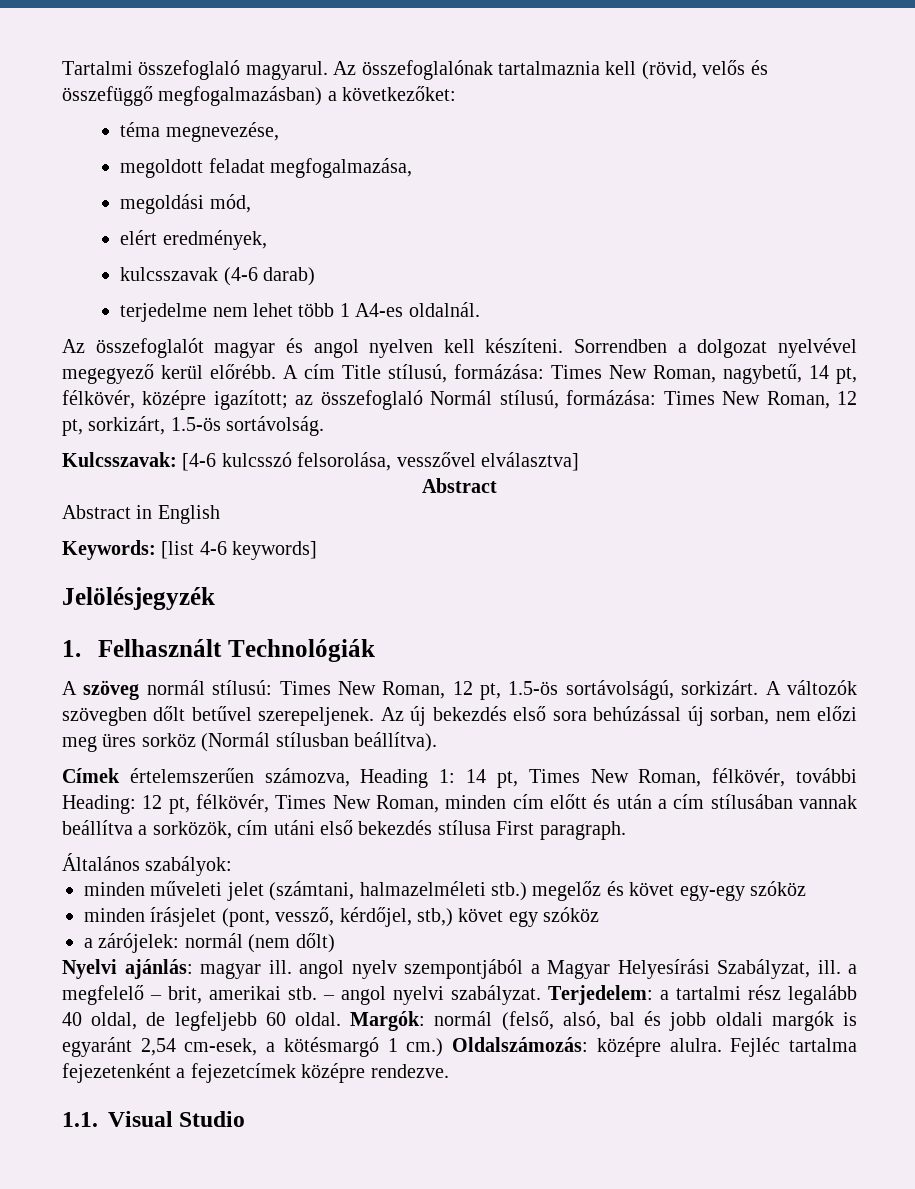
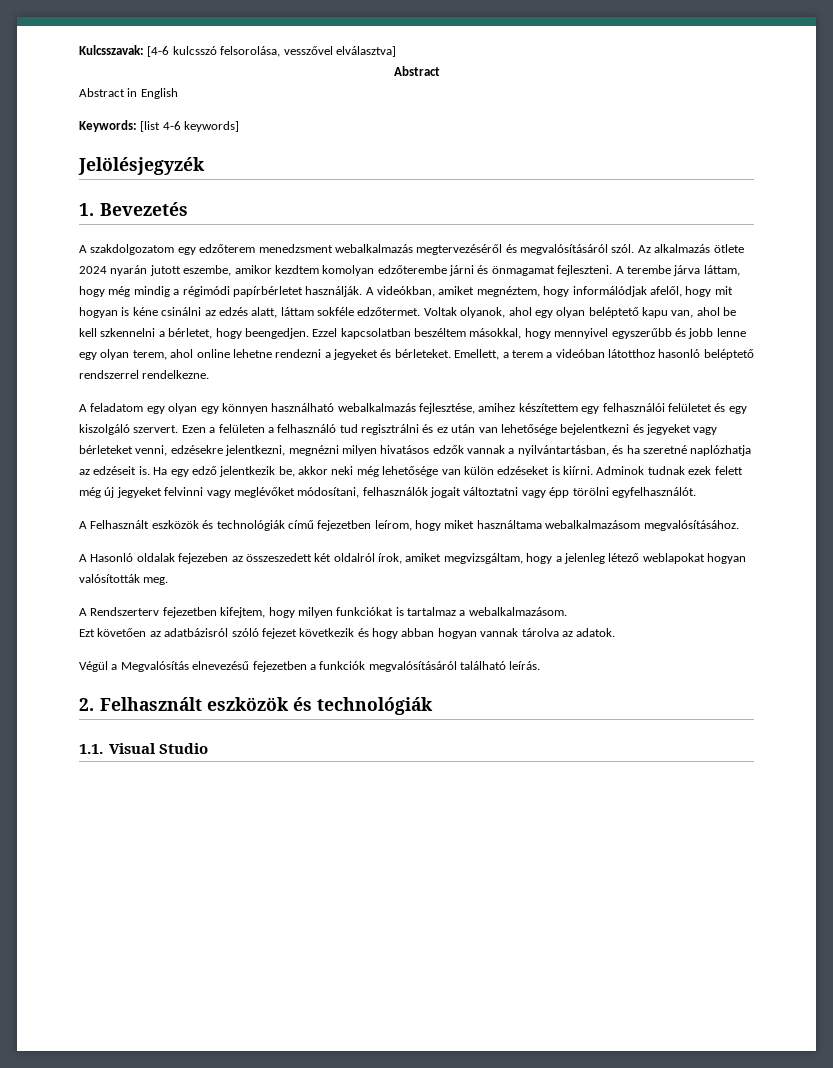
- Tartalmi összefoglaló magyarul. Az összefoglalónak tartalmaznia kell (rövid, velős és összefüggő megfogalmazásban) a következőket:
- téma megnevezése,
- megoldott feladat megfogalmazása,
- megoldási mód,
- elért eredmények,
- kulcsszavak (4-6 darab)
- terjedelme nem lehet több 1 A4-es oldalnál.
- Az összefoglalót magyar és angol nyelven kell készíteni. Sorrendben a dolgozat nyelvével megegyező kerül előrébb. A cím Title stílusú, formázása: Times New Roman, nagybetű, 14 pt, félkövér, középre igazított; az összefoglaló Normál stílusú, formázása: Times New Roman, 12 pt, sorkizárt, 1.5-ös sortávolság.
- 1. Felhasznált Technológiák
- A szöveg normál stílusú: Times New Roman, 12 pt, 1.5-ös sortávolságú, sorkizárt. A változók szövegben dőlt betűvel szerepeljenek. Az új bekezdés első sora behúzással új sorban, nem előzi meg üres sorköz (Normál stílusban beállítva).
- Címek értelemszerűen számozva, Heading 1: 14 pt, Times New Roman, félkövér, további Heading: 12 pt, félkövér, Times New Roman, minden cím előtt és után a cím stílusában vannak beállítva a sorközök, cím utáni első bekezdés stílusa First paragraph.
- Általános szabályok:
- minden műveleti jelet (számtani, halmazelméleti stb.) megelőz és követ egy-egy szóköz
- minden írásjelet (pont, vessző, kérdőjel, stb,) követ egy szóköz
- a zárójelek: normál (nem dőlt)
- Nyelvi ajánlás: magyar ill. angol nyelv szempontjából a Magyar Helyesírási Szabályzat, ill. a megfelelő – brit, amerikai stb. – angol nyelvi szabályzat. Terjedelem: a tartalmi rész legalább 40 oldal, de legfeljebb 60 oldal. Margók: normál (felső, alsó, bal és jobb oldali margók is egyaránt 2,54 cm-esek, a kötésmargó 1 cm.) Oldalszámozás: középre alulra. Fejléc tartalma fejezetenként a fejezetcímek középre rendezve.
+ 1. Bevezetés
+ A szakdolgozatom egy edzőterem menedzsment webalkalmazás megtervezéséről és megvalósításáról szól. Az alkalmazás ötlete 2024 nyarán jutott eszembe, amikor kezdtem komolyan edzőterembe járni és önmagamat fejleszteni. A terembe járva láttam, hogy még mindig a régimódi papírbérletet használják. A videókban, amiket megnéztem, hogy informálódjak afelől, hogy mit hogyan is kéne csinálni az edzés alatt, láttam sokféle edzőtermet. Voltak olyanok, ahol egy olyan beléptető kapu van, ahol be kell szkennelni a bérletet, hogy beengedjen. Ezzel kapcsolatban beszéltem másokkal, hogy mennyivel egyszerűbb és jobb lenne egy olyan terem, ahol online lehetne rendezni a jegyeket és bérleteket. Emellett, a terem a videóban látotthoz hasonló beléptető rendszerrel rendelkezne.
+ A feladatom egy olyan egy könnyen használható webalkalmazás fejlesztése, amihez készítettem egy felhasználói felületet és egy kiszolgáló szervert. Ezen a felületen a felhasználó tud regisztrálni és ez után van lehetősége bejelentkezni és jegyeket vagy bérleteket venni, edzésekre jelentkezni, megnézni milyen hivatásos edzők vannak a nyilvántartásban, és ha szeretné naplózhatja az edzéseit is. Ha egy edző jelentkezik be, akkor neki még lehetősége van külön edzéseket is kiírni. Adminok tudnak ezek felett még új jegyeket felvinni vagy meglévőket módosítani, felhasználók jogait változtatni vagy épp törölni egyfelhasználót.
+ A Felhasznált eszközök és technológiák című fejezetben leírom, hogy miket használtama webalkalmazásom megvalósításához.
+ A Hasonló oldalak fejezeben az összeszedett két oldalról írok, amiket megvizsgáltam, hogy a jelenleg létező weblapokat hogyan valósították meg.
+ A Rendszerterv fejezetben kifejtem, hogy milyen funkciókat is tartalmaz a webalkalmazásom.
+ Ezt követően az adatbázisról szóló fejezet következik és hogy abban hogyan vannak tárolva az adatok.
+ Végül a Megvalósítás elnevezésű fejezetben a funkciók megvalósításáról található leírás.
+ 2. Felhasznált eszközök és technológiák

